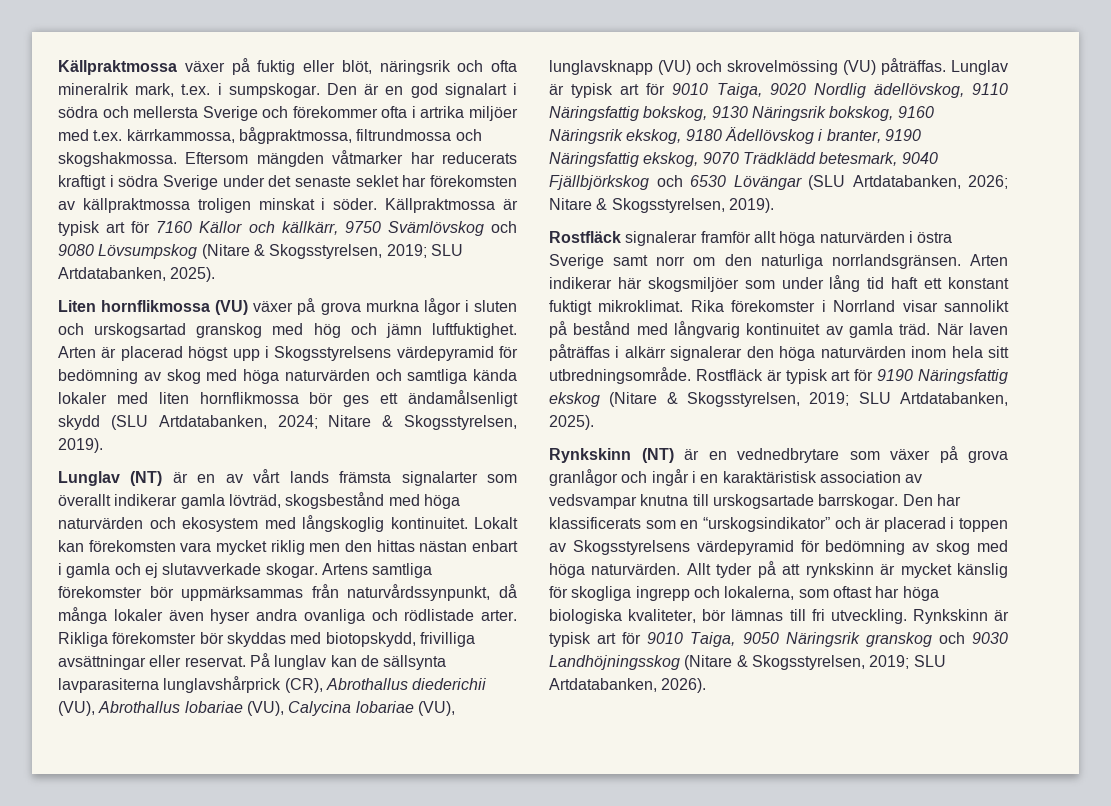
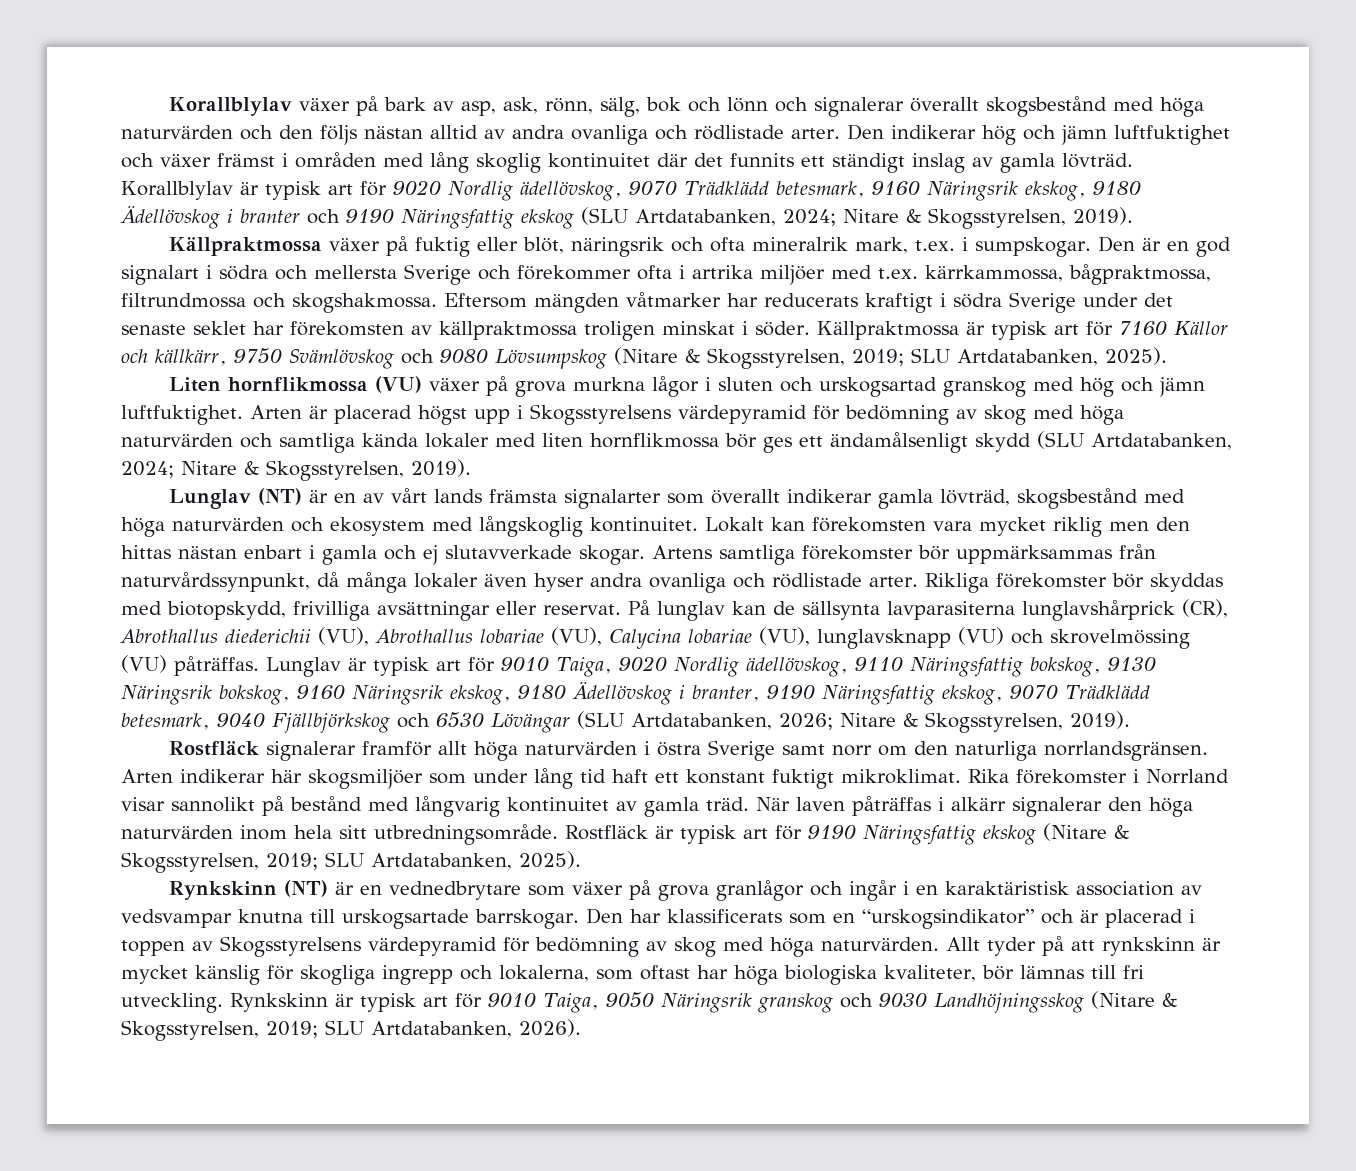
+ Korallblylav växer på bark av asp, ask, rönn, sälg, bok och lönn och signalerar överallt skogsbestånd med höga naturvärden och den följs nästan alltid av andra ovanliga och rödlistade arter. Den indikerar hög och jämn luftfuktighet och växer främst i områden med lång skoglig kontinuitet där det funnits ett ständigt inslag av gamla lövträd. Korallblylav är typisk art för 9020 Nordlig ädellövskog, 9070 Trädklädd betesmark, 9160 Näringsrik ekskog, 9180 Ädellövskog i branter och 9190 Näringsfattig ekskog (SLU Artdatabanken, 2024; Nitare & Skogsstyrelsen, 2019).

